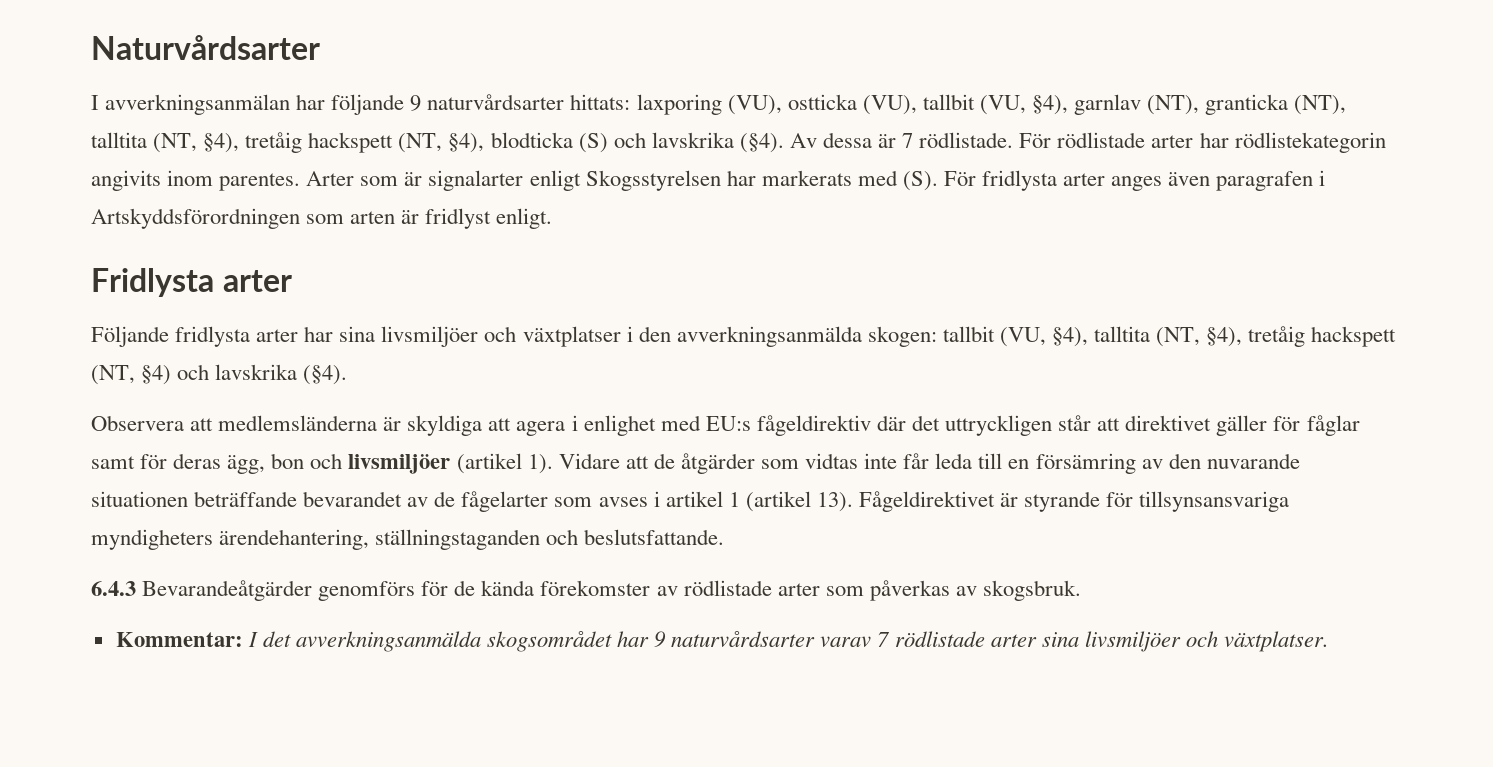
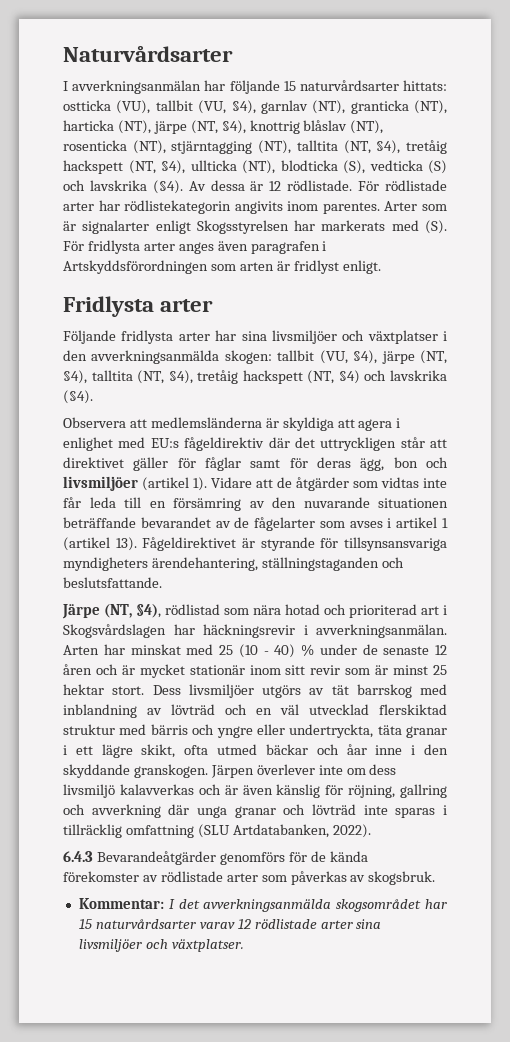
- I avverkningsanmälan har följande 9 naturvårdsarter hittats: laxporing (VU), ostticka (VU), tallbit (VU, §4), garnlav (NT), granticka (NT), talltita (NT, §4), tretåig hackspett (NT, §4), blodticka (S) och lavskrika (§4).
+ I avverkningsanmälan har följande 15 naturvårdsarter hittats: ostticka (VU), tallbit (VU, §4), garnlav (NT), granticka (NT), harticka (NT), järpe (NT, §4), knottrig blåslav (NT), rosenticka (NT), stjärntagging (NT), talltita (NT, §4), tretåig hackspett (NT, §4), ullticka (NT), blodticka (S), vedticka (S) och lavskrika (§4).
- Av dessa är 7 rödlistade.
+ Av dessa är 12 rödlistade.
- Följande fridlysta arter har sina livsmiljöer och växtplatser i den avverkningsanmälda skogen: tallbit (VU, §4), talltita (NT, §4), tretåig hackspett (NT, §4) och lavskrika (§4).
+ Följande fridlysta arter har sina livsmiljöer och växtplatser i den avverkningsanmälda skogen: tallbit (VU, §4), järpe (NT, §4), talltita (NT, §4), tretåig hackspett (NT, §4) och lavskrika (§4).
+ Järpe (NT, §4), rödlistad som nära hotad och prioriterad art i Skogsvårdslagen har häckningsrevir i avverkningsanmälan. Arten har minskat med 25 (10 - 40) % under de senaste 12 åren och är mycket stationär inom sitt revir som är minst 25 hektar stort. Dess livsmiljöer utgörs av tät barrskog med inblandning av lövträd och en väl utvecklad flerskiktad struktur med bärris och yngre eller undertryckta, täta granar i ett lägre skikt, ofta utmed bäckar och åar inne i den skyddande granskogen. Järpen överlever inte om dess livsmiljö kalavverkas och är även känslig för röjning, gallring och avverkning där unga granar och lövträd inte sparas i tillräcklig omfattning (SLU Artdatabanken, 2022).
- Kommentar: I det avverkningsanmälda skogsområdet har 9 naturvårdsarter varav 7 rödlistade arter sina livsmiljöer och växtplatser.
+ Kommentar: I det avverkningsanmälda skogsområdet har 15 naturvårdsarter varav 12 rödlistade arter sina livsmiljöer och växtplatser.

